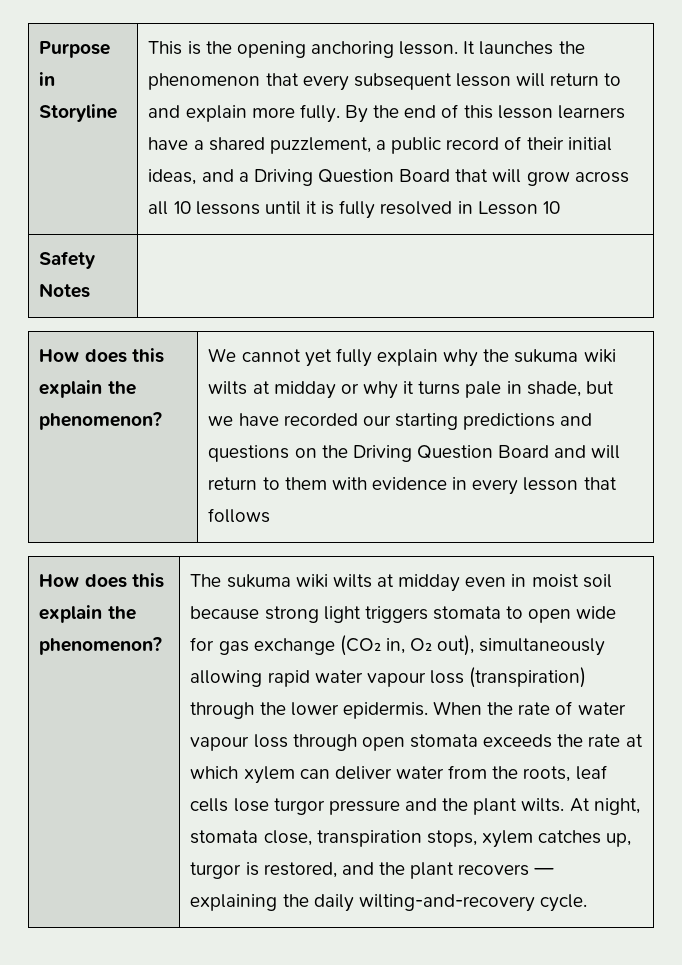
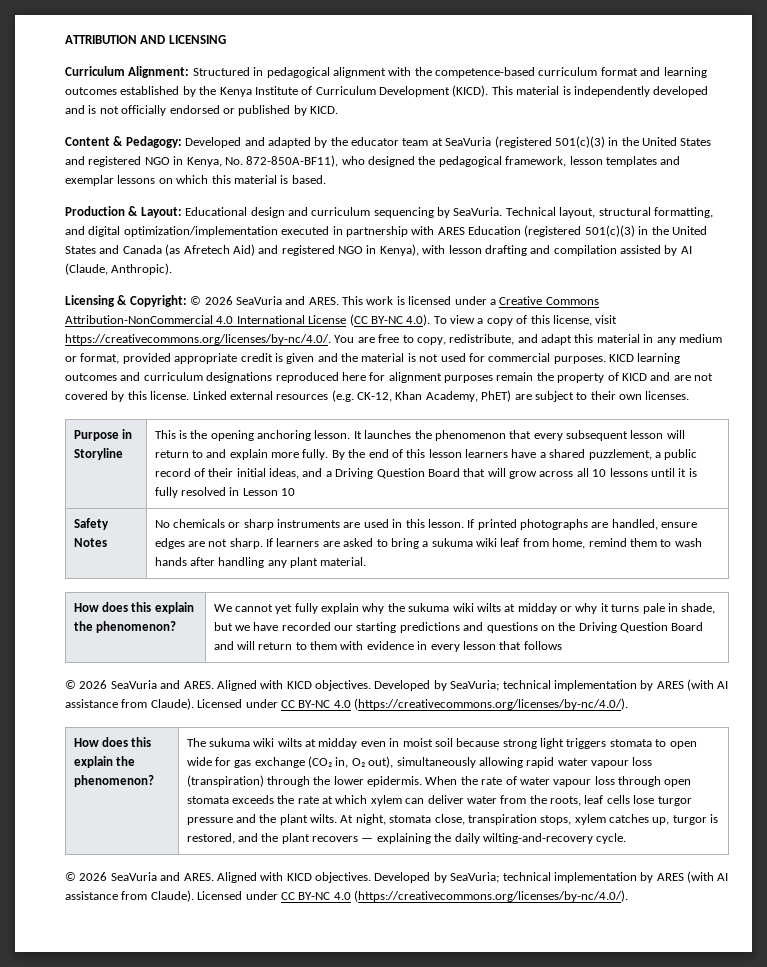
+ ATTRIBUTION AND LICENSING
+ Curriculum Alignment: Structured in pedagogical alignment with the competence-based curriculum format and learning outcomes established by the Kenya Institute of Curriculum Development (KICD). This material is independently developed and is not officially endorsed or published by KICD.
+ Content & Pedagogy: Developed and adapted by the educator team at SeaVuria (registered 501(c)(3) in the United States and registered NGO in Kenya, No. 872-850A-BF11), who designed the pedagogical framework, lesson templates and exemplar lessons on which this material is based.
+ Production & Layout: Educational design and curriculum sequencing by SeaVuria. Technical layout, structural formatting, and digital optimization/implementation executed in partnership with ARES Education (registered 501(c)(3) in the United States and Canada (as Afretech Aid) and registered NGO in Kenya), with lesson drafting and compilation assisted by AI (Claude, Anthropic).
+ Licensing & Copyright: © 2026 SeaVuria and ARES. This work is licensed under a Creative Commons Attribution-NonCommercial 4.0 International License (CC BY-NC 4.0). To view a copy of this license, visit https://creativecommons.org/licenses/by-nc/4.0/. You are free to copy, redistribute, and adapt this material in any medium or format, provided appropriate credit is given and the material is not used for commercial purposes. KICD learning outcomes and curriculum designations reproduced here for alignment purposes remain the property of KICD and are not covered by this license. Linked external resources (e.g. CK-12, Khan Academy, PhET) are subject to their own licenses.
+ No chemicals or sharp instruments are used in this lesson. If printed photographs are handled, ensure edges are not sharp. If learners are asked to bring a sukuma wiki leaf from home, remind them to wash hands after handling any plant material.
  We cannot yet fully explain why the sukuma wiki wilts at midday or why it turns pale in shade, but we have recorded our starting predictions and questions on the Driving Question Board and will return to them with evidence in every lesson that follows
+ © 2026 SeaVuria and ARES. Aligned with KICD objectives. Developed by SeaVuria; technical implementation by ARES (with AI assistance from Claude). Licensed under CC BY-NC 4.0 (https://creativecommons.org/licenses/by-nc/4.0/).
  At night, stomata close, transpiration stops, xylem catches up, turgor is restored, and the plant recovers — explaining the daily wilting-and-recovery cycle.
+ © 2026 SeaVuria and ARES. Aligned with KICD objectives. Developed by SeaVuria; technical implementation by ARES (with AI assistance from Claude). Licensed under CC BY-NC 4.0 (https://creativecommons.org/licenses/by-nc/4.0/).

